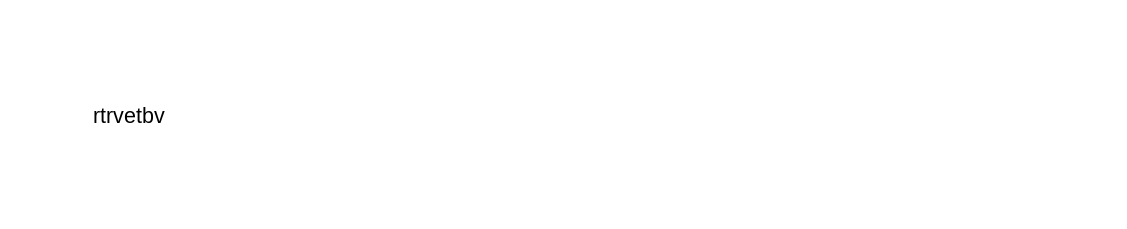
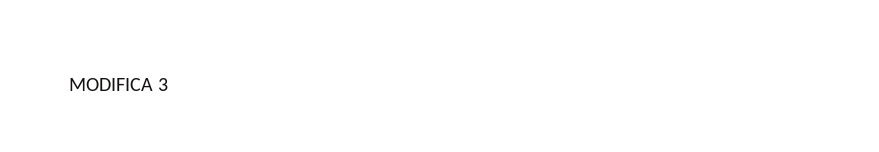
- rtrvetbv
+ MODIFICA 3

